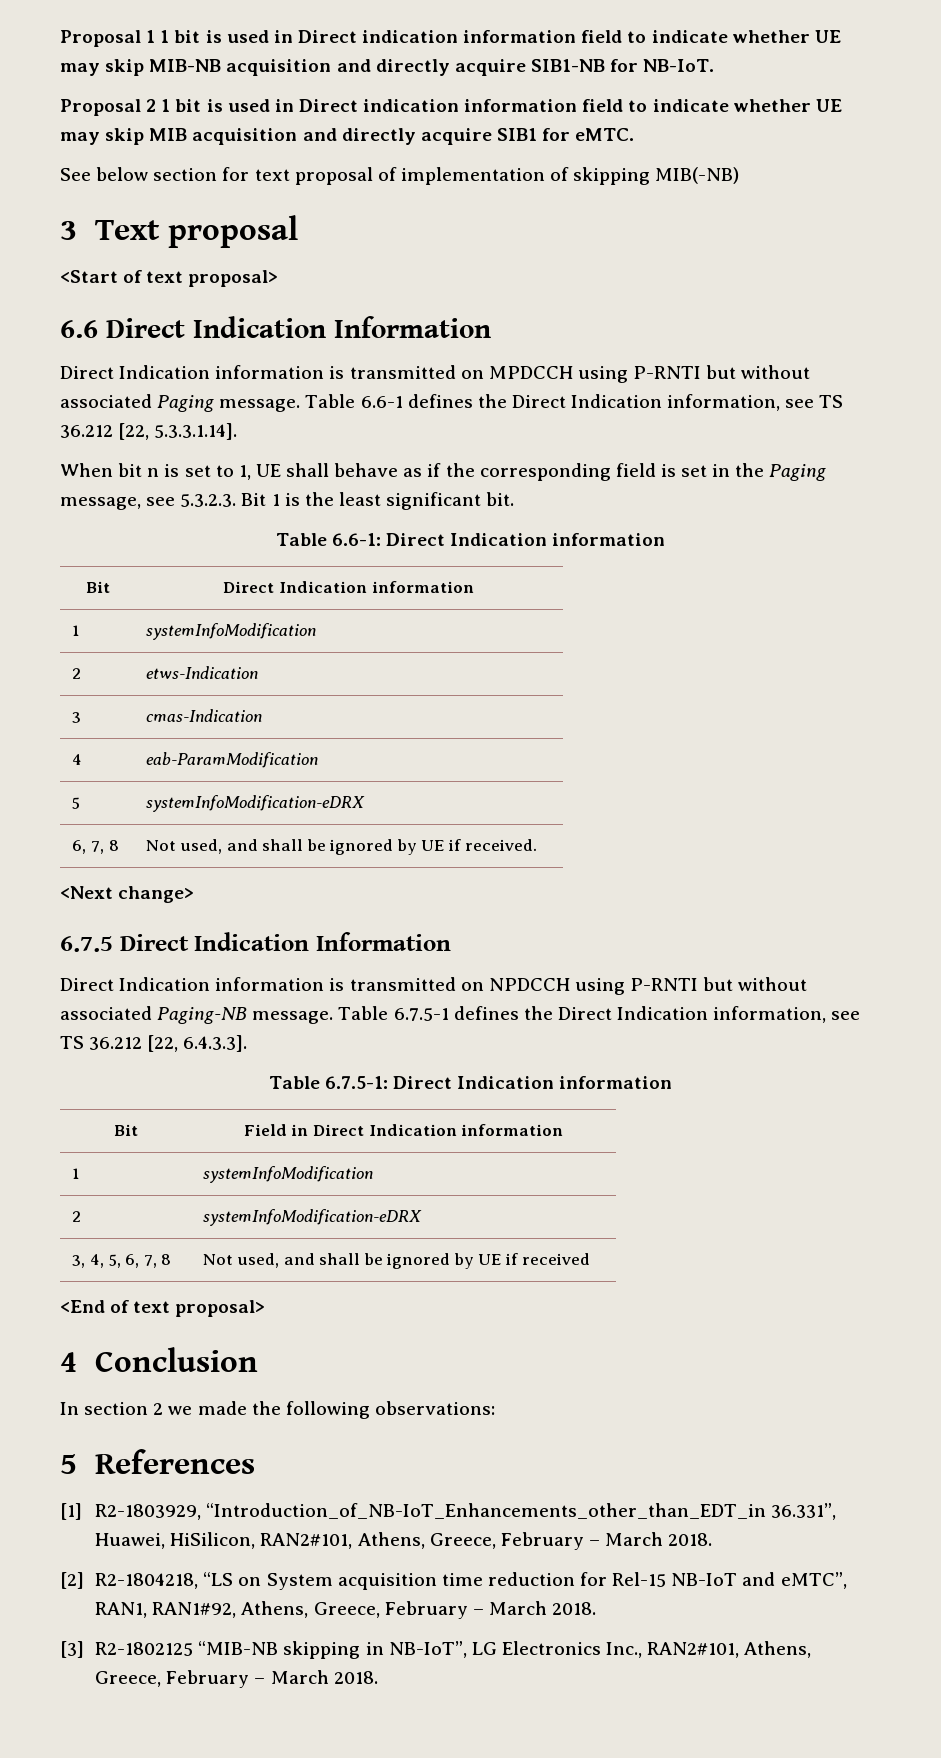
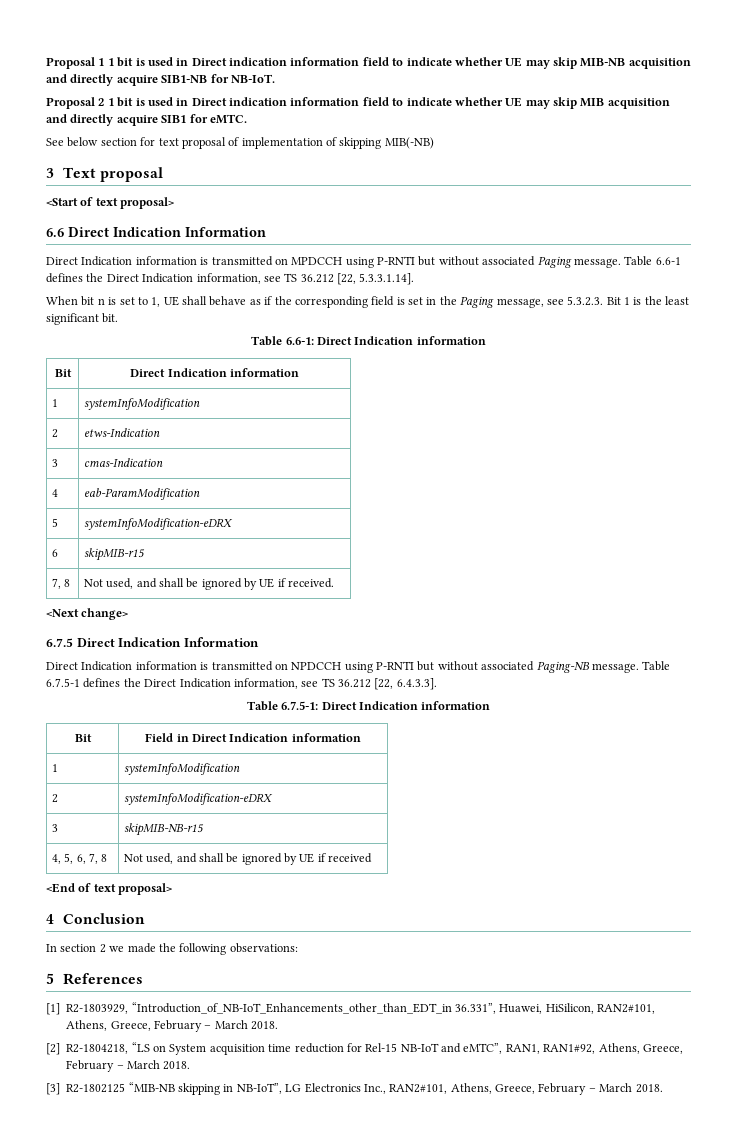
- 6, 7, 8 | Not used, and shall be ignored by UE if received.
+ 6 | skipMIB-r15
+ 7, 8 | Not used, and shall be ignored by UE if received.
- 3, 4, 5, 6, 7, 8 | Not used, and shall be ignored by UE if received
+ 3 | skipMIB-NB-r15
+ 4, 5, 6, 7, 8 | Not used, and shall be ignored by UE if received

